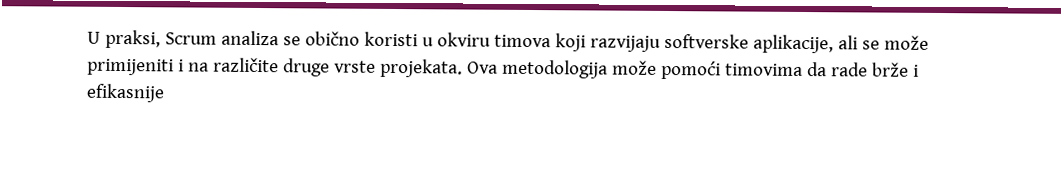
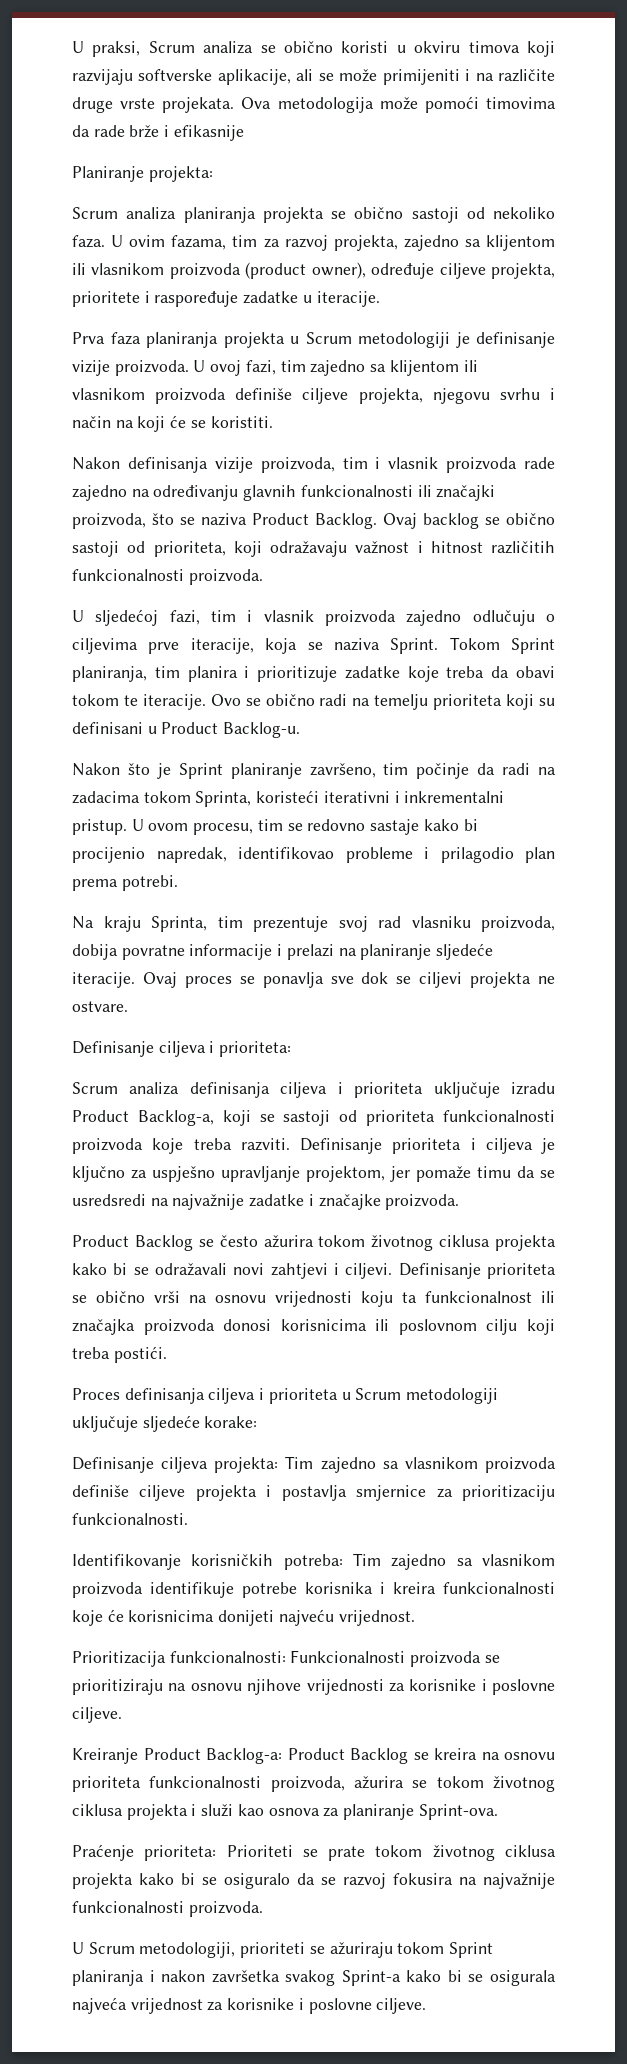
+ Planiranje projekta:
+ Scrum analiza planiranja projekta se obično sastoji od nekoliko faza. U ovim fazama, tim za razvoj projekta, zajedno sa klijentom ili vlasnikom proizvoda (product owner), određuje ciljeve projekta, prioritete i raspoređuje zadatke u iteracije.
+ Prva faza planiranja projekta u Scrum metodologiji je definisanje vizije proizvoda. U ovoj fazi, tim zajedno sa klijentom ili vlasnikom proizvoda definiše ciljeve projekta, njegovu svrhu i način na koji će se koristiti.
+ Nakon definisanja vizije proizvoda, tim i vlasnik proizvoda rade zajedno na određivanju glavnih funkcionalnosti ili značajki proizvoda, što se naziva Product Backlog. Ovaj backlog se obično sastoji od prioriteta, koji odražavaju važnost i hitnost različitih funkcionalnosti proizvoda.
+ U sljedećoj fazi, tim i vlasnik proizvoda zajedno odlučuju o ciljevima prve iteracije, koja se naziva Sprint. Tokom Sprint planiranja, tim planira i prioritizuje zadatke koje treba da obavi tokom te iteracije. Ovo se obično radi na temelju prioriteta koji su definisani u Product Backlog-u.
+ Nakon što je Sprint planiranje završeno, tim počinje da radi na zadacima tokom Sprinta, koristeći iterativni i inkrementalni pristup. U ovom procesu, tim se redovno sastaje kako bi procijenio napredak, identifikovao probleme i prilagodio plan prema potrebi.
+ Na kraju Sprinta, tim prezentuje svoj rad vlasniku proizvoda, dobija povratne informacije i prelazi na planiranje sljedeće iteracije. Ovaj proces se ponavlja sve dok se ciljevi projekta ne ostvare.
+ Definisanje ciljeva i prioriteta:
+ Scrum analiza definisanja ciljeva i prioriteta uključuje izradu Product Backlog-a, koji se sastoji od prioriteta funkcionalnosti proizvoda koje treba razviti. Definisanje prioriteta i ciljeva je ključno za uspješno upravljanje projektom, jer pomaže timu da se usredsredi na najvažnije zadatke i značajke proizvoda.
+ Product Backlog se često ažurira tokom životnog ciklusa projekta kako bi se odražavali novi zahtjevi i ciljevi. Definisanje prioriteta se obično vrši na osnovu vrijednosti koju ta funkcionalnost ili značajka proizvoda donosi korisnicima ili poslovnom cilju koji treba postići.
+ Proces definisanja ciljeva i prioriteta u Scrum metodologiji uključuje sljedeće korake:
+ Definisanje ciljeva projekta: Tim zajedno sa vlasnikom proizvoda definiše ciljeve projekta i postavlja smjernice za prioritizaciju funkcionalnosti.
+ Identifikovanje korisničkih potreba: Tim zajedno sa vlasnikom proizvoda identifikuje potrebe korisnika i kreira funkcionalnosti koje će korisnicima donijeti najveću vrijednost.
+ Prioritizacija funkcionalnosti: Funkcionalnosti proizvoda se prioritiziraju na osnovu njihove vrijednosti za korisnike i poslovne ciljeve.
+ Kreiranje Product Backlog-a: Product Backlog se kreira na osnovu prioriteta funkcionalnosti proizvoda, ažurira se tokom životnog ciklusa projekta i služi kao osnova za planiranje Sprint-ova.
+ Praćenje prioriteta: Prioriteti se prate tokom životnog ciklusa projekta kako bi se osiguralo da se razvoj fokusira na najvažnije funkcionalnosti proizvoda.
+ U Scrum metodologiji, prioriteti se ažuriraju tokom Sprint planiranja i nakon završetka svakog Sprint-a kako bi se osigurala najveća vrijednost za korisnike i poslovne ciljeve.

